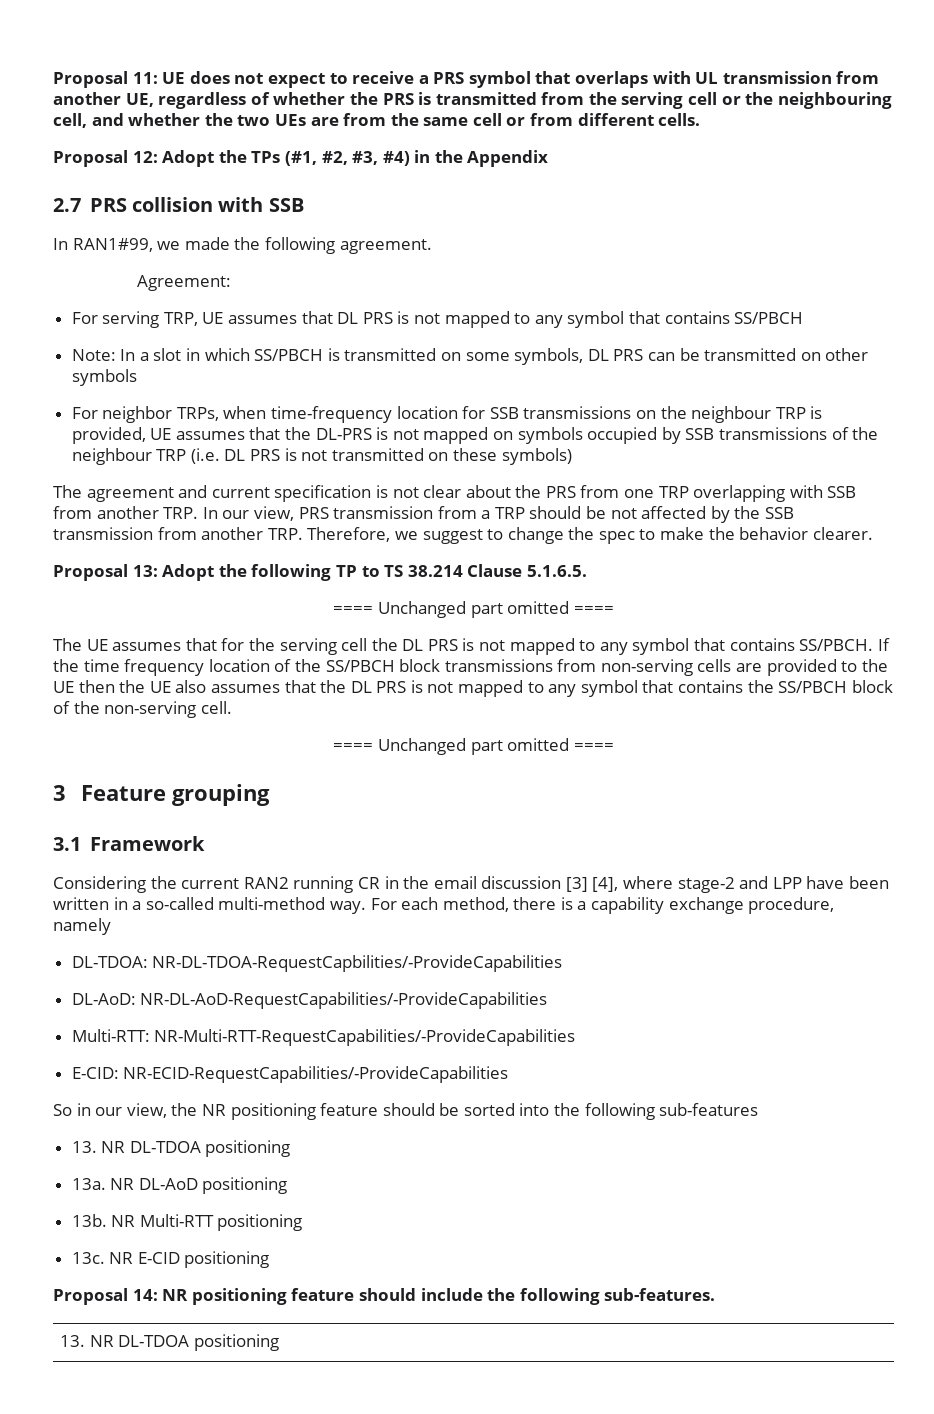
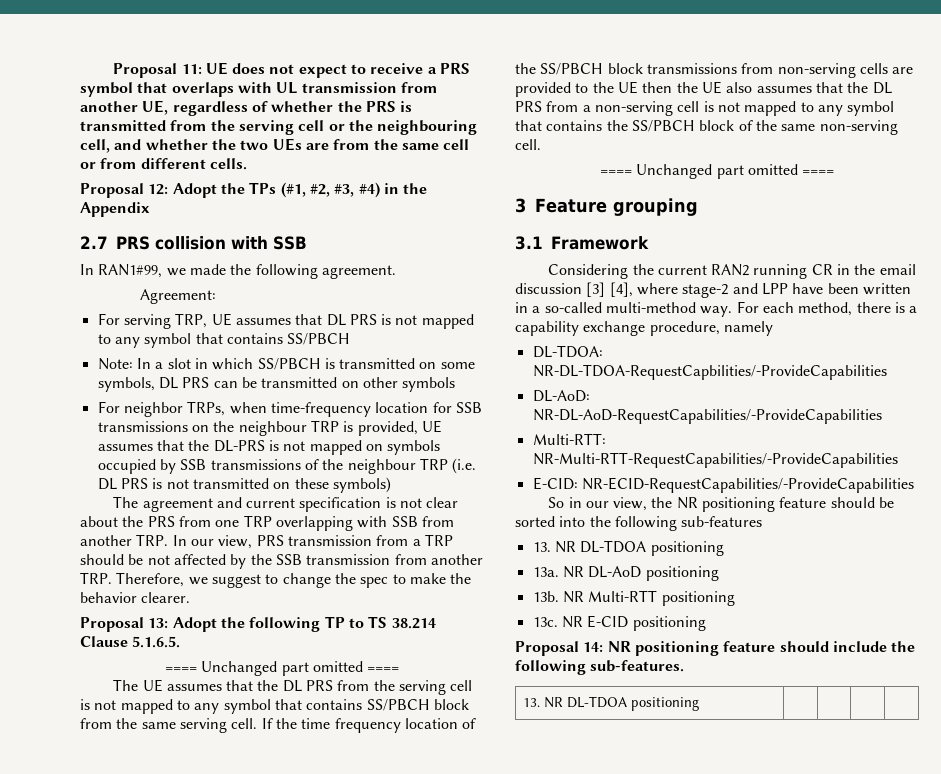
- The UE assumes that for the serving cell the DL PRS is not mapped to any symbol that contains SS/PBCH.
+ The UE assumes that the DL PRS from the serving cell is not mapped to any symbol that contains SS/PBCH block from the same serving cell.
- If the time frequency location of the SS/PBCH block transmissions from non-serving cells are provided to the UE then the UE also assumes that the DL PRS is not mapped to any symbol that contains the SS/PBCH block of the non-serving cell.
+ If the time frequency location of the SS/PBCH block transmissions from non-serving cells are provided to the UE then the UE also assumes that the DL PRS from a non-serving cell is not mapped to any symbol that contains the SS/PBCH block of the same non-serving cell.

